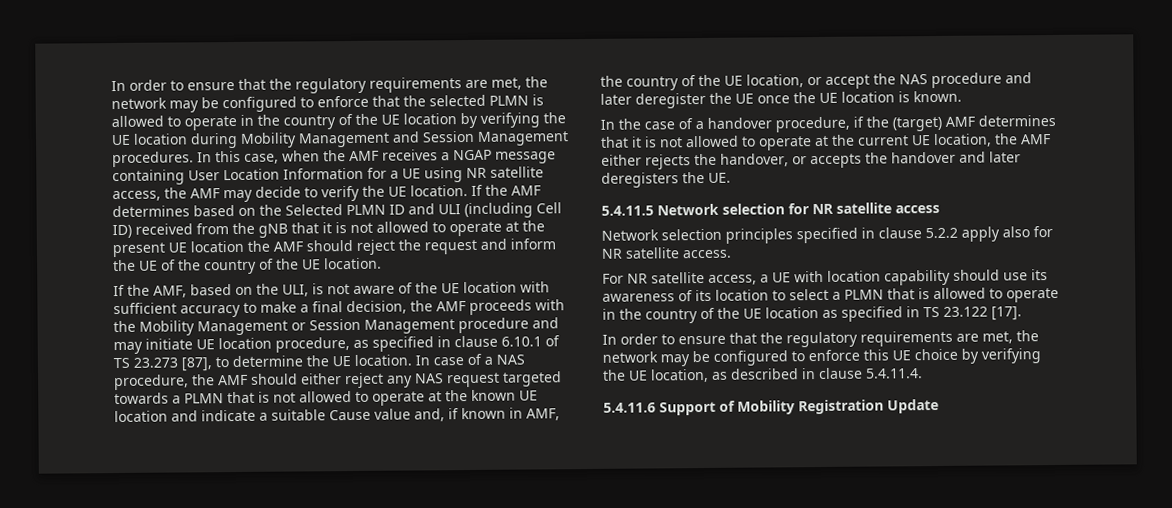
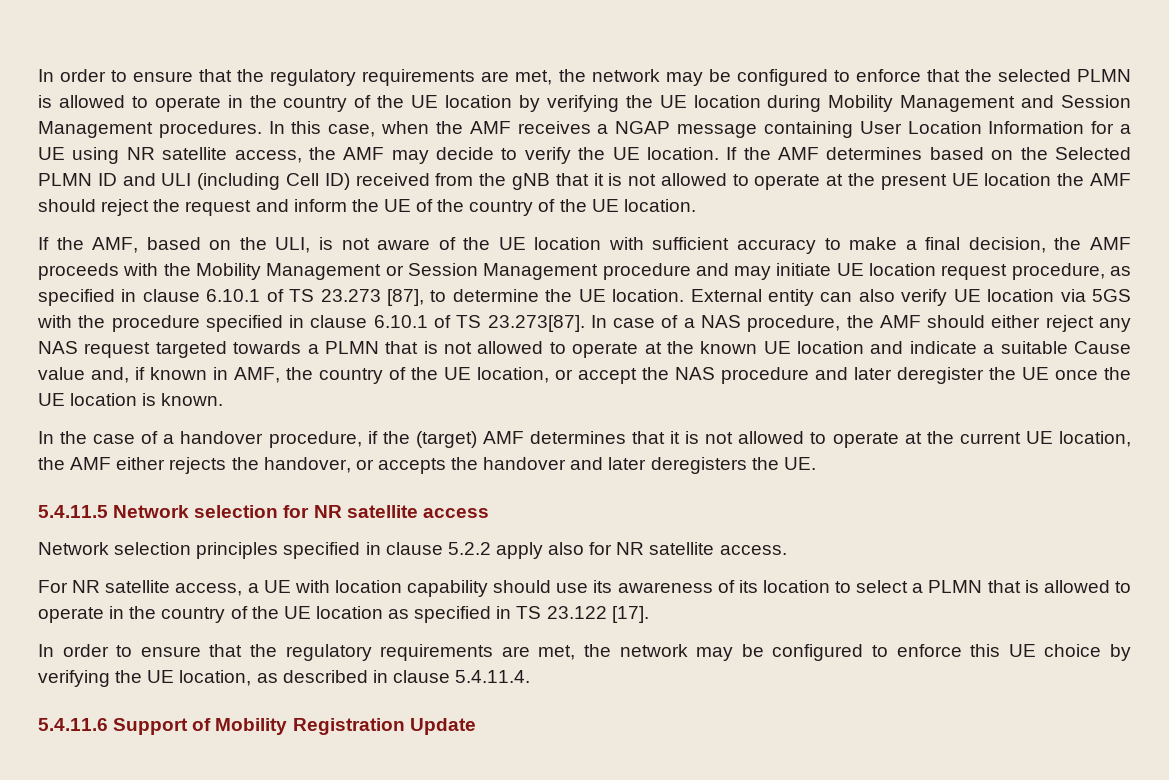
- If the AMF, based on the ULI, is not aware of the UE location with sufficient accuracy to make a final decision, the AMF proceeds with the Mobility Management or Session Management procedure and may initiate UE location procedure, as specified in clause 6.10.1 of TS 23.273 [87], to determine the UE location.
+ If the AMF, based on the ULI, is not aware of the UE location with sufficient accuracy to make a final decision, the AMF proceeds with the Mobility Management or Session Management procedure and may initiate UE location request procedure, as specified in clause 6.10.1 of TS 23.273 [87], to determine the UE location.
- In case of a NAS procedure, the AMF should either reject any NAS request targeted towards a PLMN that is not allowed to operate at the known UE location and indicate a suitable Cause value and, if known in AMF, the country of the UE location, or accept the NAS procedure and later deregister the UE once the UE location is known.
+ External entity can also verify UE location via 5GS with the procedure specified in clause 6.10.1 of TS 23.273[87]. In case of a NAS procedure, the AMF should either reject any NAS request targeted towards a PLMN that is not allowed to operate at the known UE location and indicate a suitable Cause value and, if known in AMF, the country of the UE location, or accept the NAS procedure and later deregister the UE once the UE location is known.

